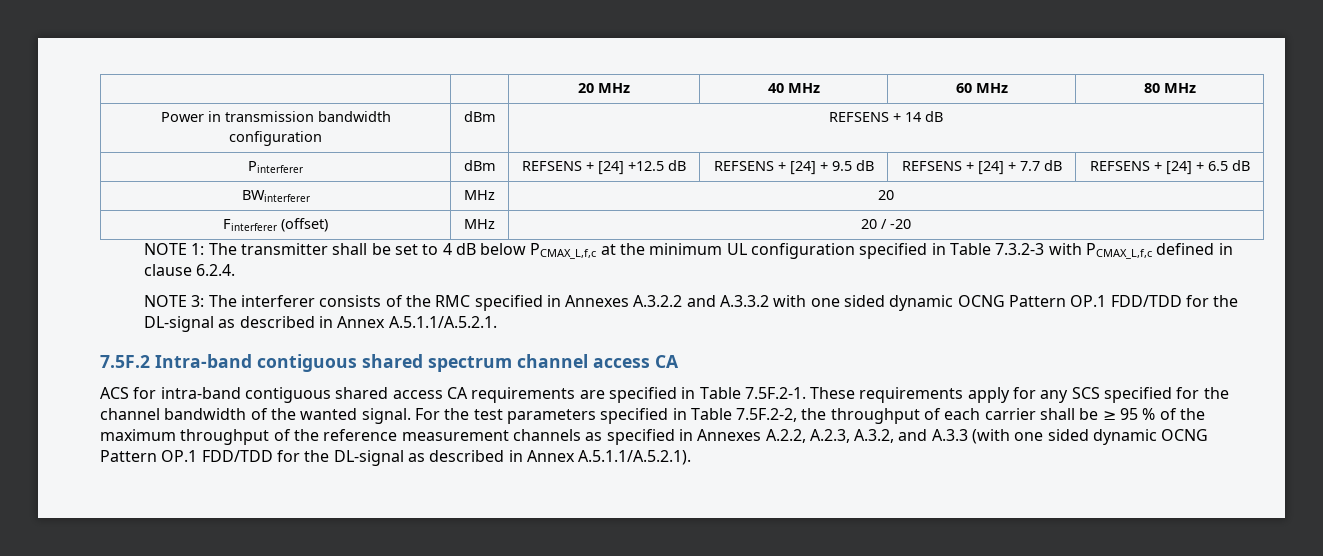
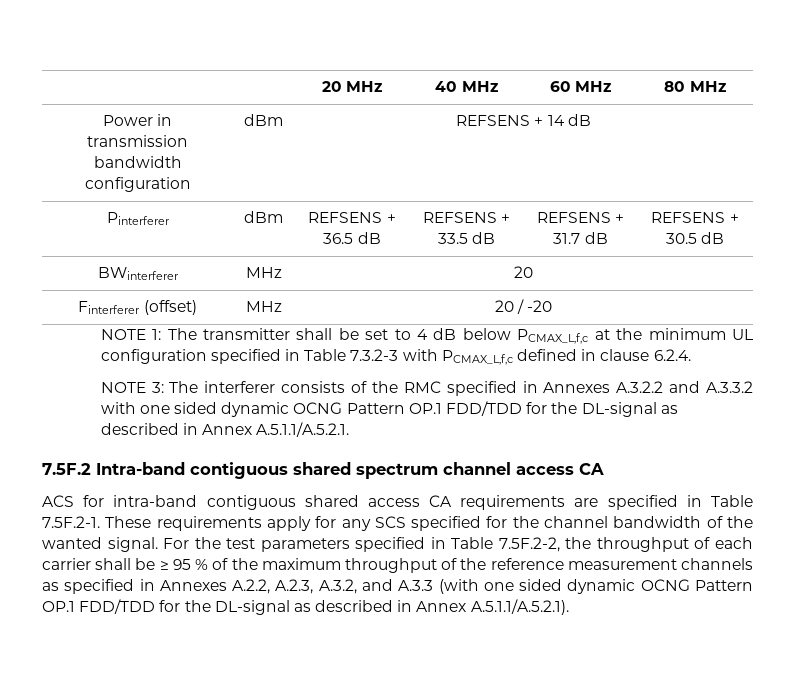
- Pinterferer | dBm | REFSENS + [24] +12.5 dB | REFSENS + [24] + 9.5 dB | REFSENS + [24] + 7.7 dB | REFSENS + [24] + 6.5 dB
+ Pinterferer | dBm | REFSENS + 36.5 dB | REFSENS + 33.5 dB | REFSENS + 31.7 dB | REFSENS + 30.5 dB

